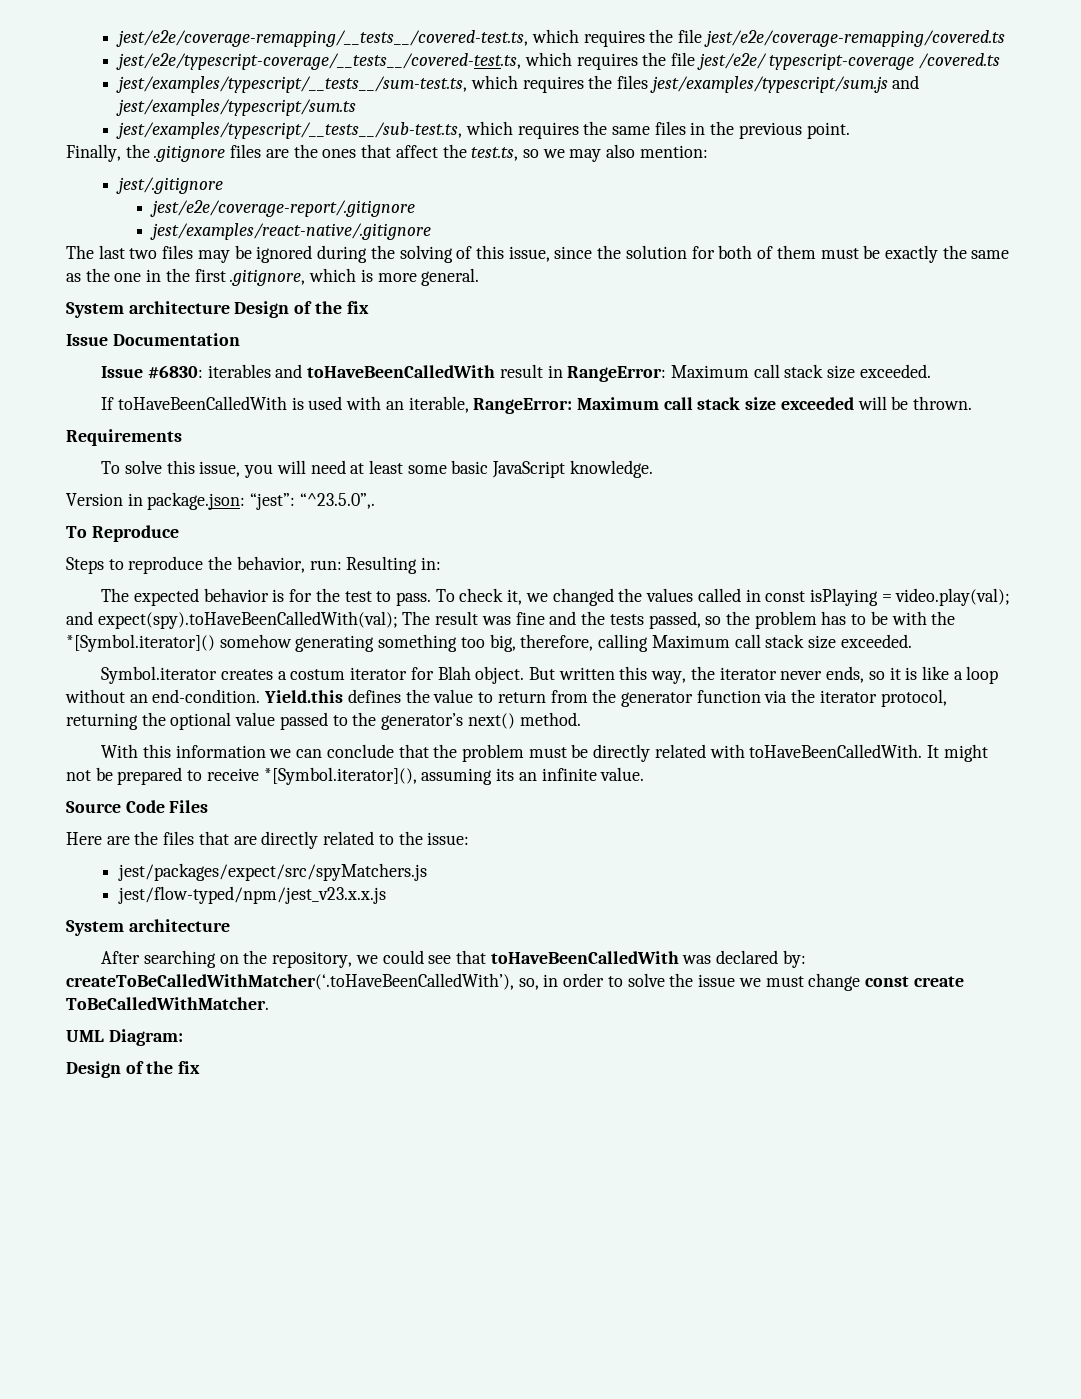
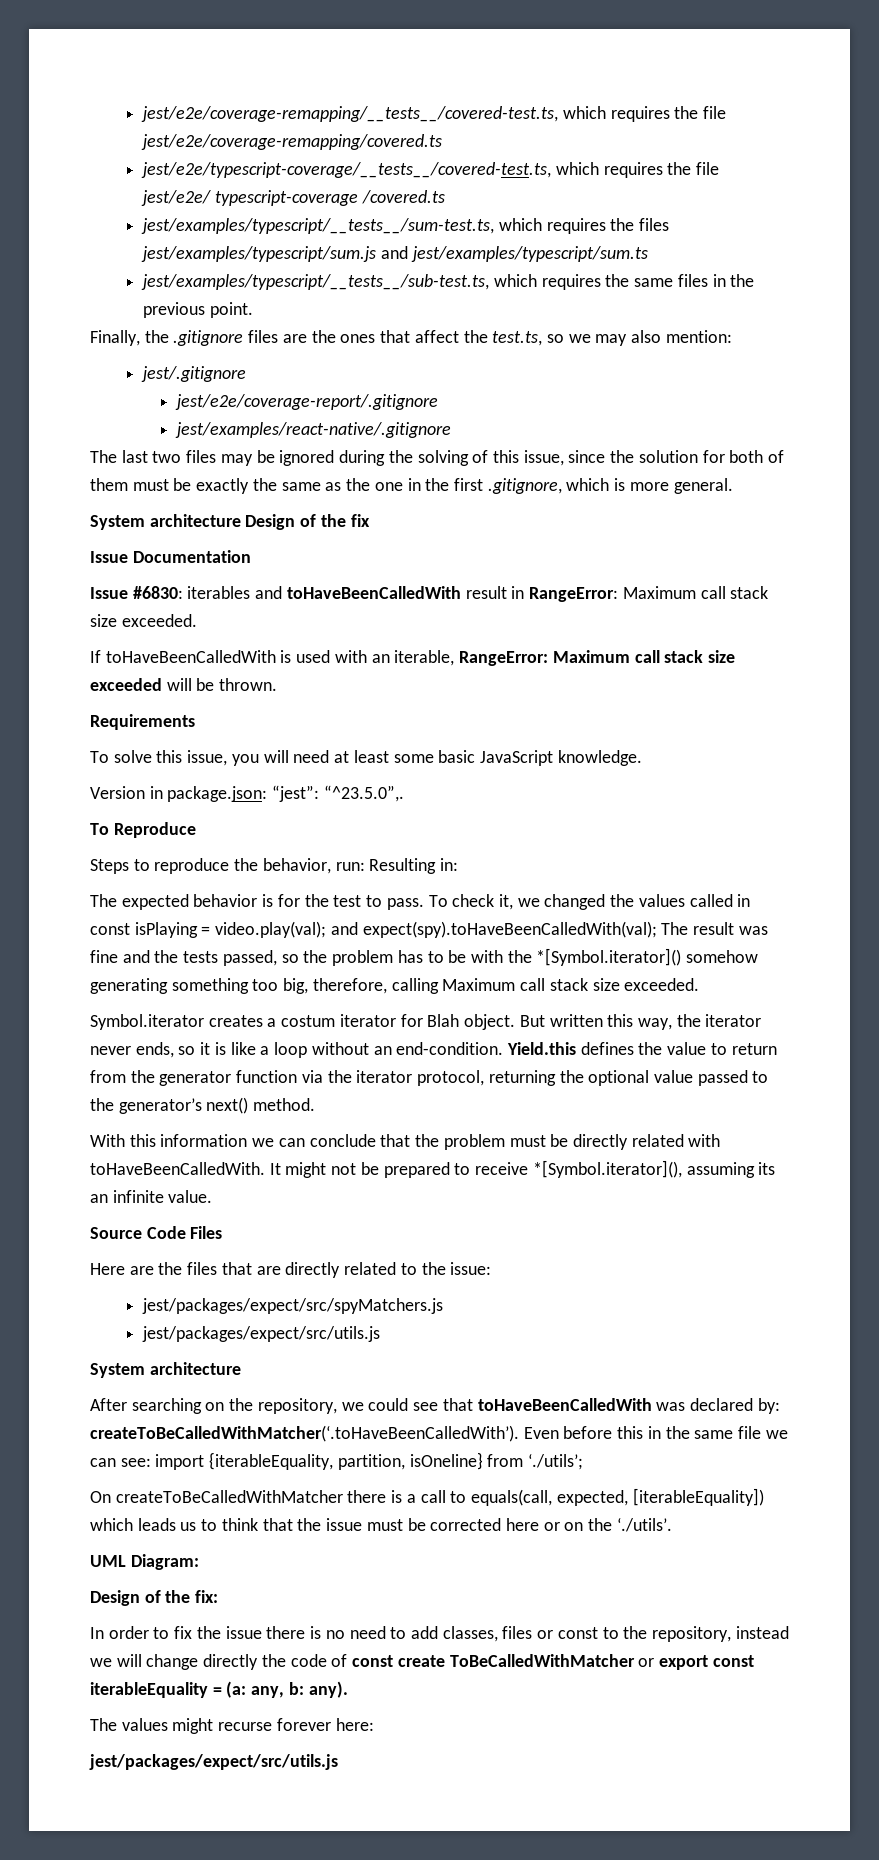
  jest/packages/expect/src/spyMatchers.js
- jest/flow-typed/npm/jest_v23.x.x.js
+ jest/packages/expect/src/utils.js
- After searching on the repository, we could see that toHaveBeenCalledWith was declared by: createToBeCalledWithMatcher(‘.toHaveBeenCalledWith’), so, in order to solve the issue we must change const create ToBeCalledWithMatcher.
+ After searching on the repository, we could see that toHaveBeenCalledWith was declared by: createToBeCalledWithMatcher(‘.toHaveBeenCalledWith’). Even before this in the same file we can see: import {iterableEquality, partition, isOneline} from ‘./utils’;
+ On createToBeCalledWithMatcher there is a call to equals(call, expected, [iterableEquality]) which leads us to think that the issue must be corrected here or on the ‘./utils’.
  UML Diagram:
- Design of the fix
+ Design of the fix:
+ In order to fix the issue there is no need to add classes, files or const to the repository, instead we will change directly the code of const create ToBeCalledWithMatcher or export const iterableEquality = (a: any, b: any).
+ The values might recurse forever here:
+ jest/packages/expect/src/utils.js

